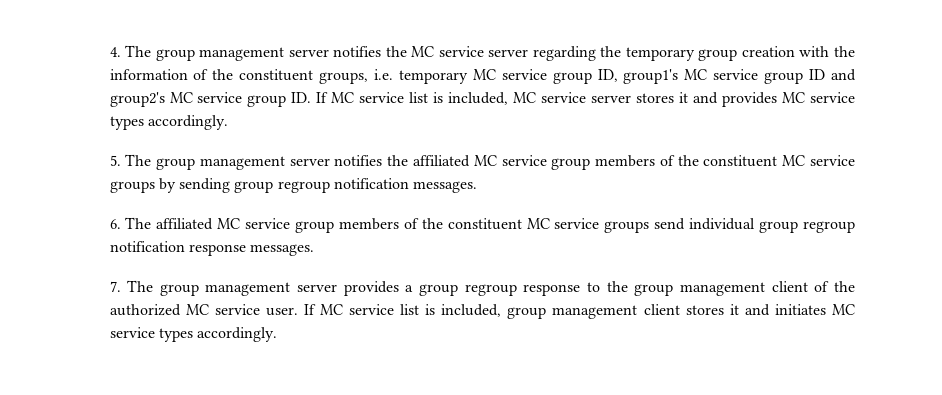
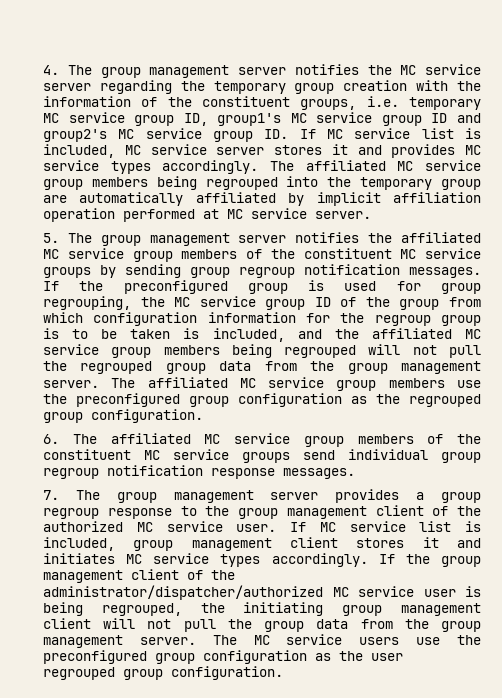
+ The affiliated MC service group members being regrouped into the temporary group are automatically affiliated by implicit affiliation operation performed at MC service server.
+ If the preconfigured group is used for group regrouping, the MC service group ID of the group from which configuration information for the regroup group is to be taken is included, and the affiliated MC service group members being regrouped will not pull the regrouped group data from the group management server. The affiliated MC service group members use the preconfigured group configuration as the regrouped group configuration.
+ If the group management client of the administrator/dispatcher/authorized MC service user is being regrouped, the initiating group management client will not pull the group data from the group management server. The MC service users use the preconfigured group configuration as the user regrouped group configuration.

